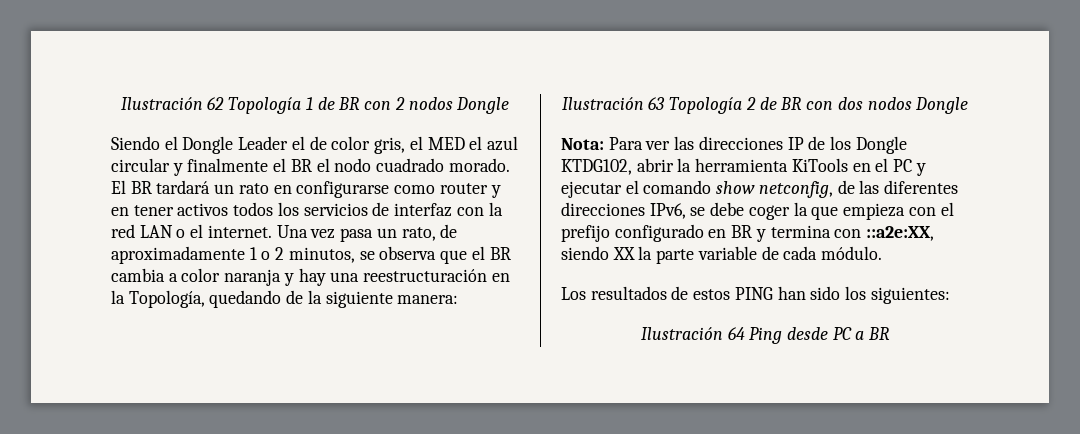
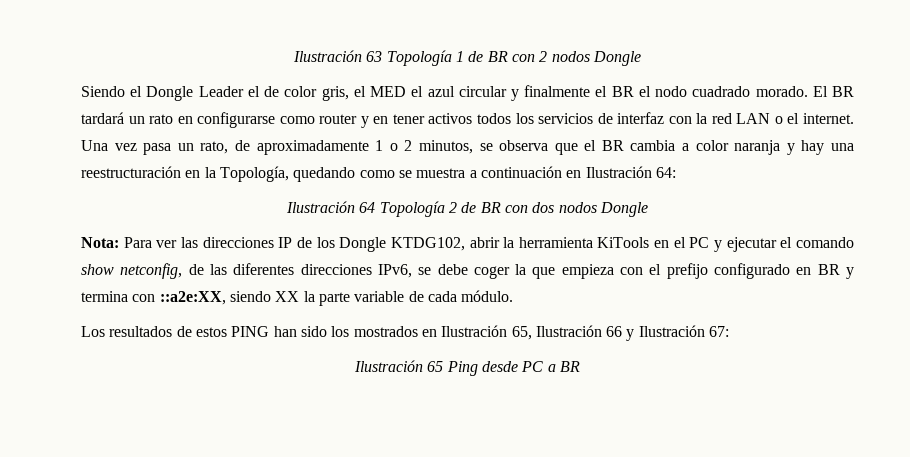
- Ilustración 62 Topología 1 de BR con 2 nodos Dongle
+ Ilustración 63 Topología 1 de BR con 2 nodos Dongle
- Una vez pasa un rato, de aproximadamente 1 o 2 minutos, se observa que el BR cambia a color naranja y hay una reestructuración en la Topología, quedando de la siguiente manera:
- Ilustración 63 Topología 2 de BR con dos nodos Dongle
+ Una vez pasa un rato, de aproximadamente 1 o 2 minutos, se observa que el BR cambia a color naranja y hay una reestructuración en la Topología, quedando como se muestra a continuación en Ilustración 64:
+ Ilustración 64 Topología 2 de BR con dos nodos Dongle
- Los resultados de estos PING han sido los siguientes:
- Ilustración 64 Ping desde PC a BR
+ Los resultados de estos PING han sido los mostrados en Ilustración 65, Ilustración 66 y Ilustración 67:
+ Ilustración 65 Ping desde PC a BR

